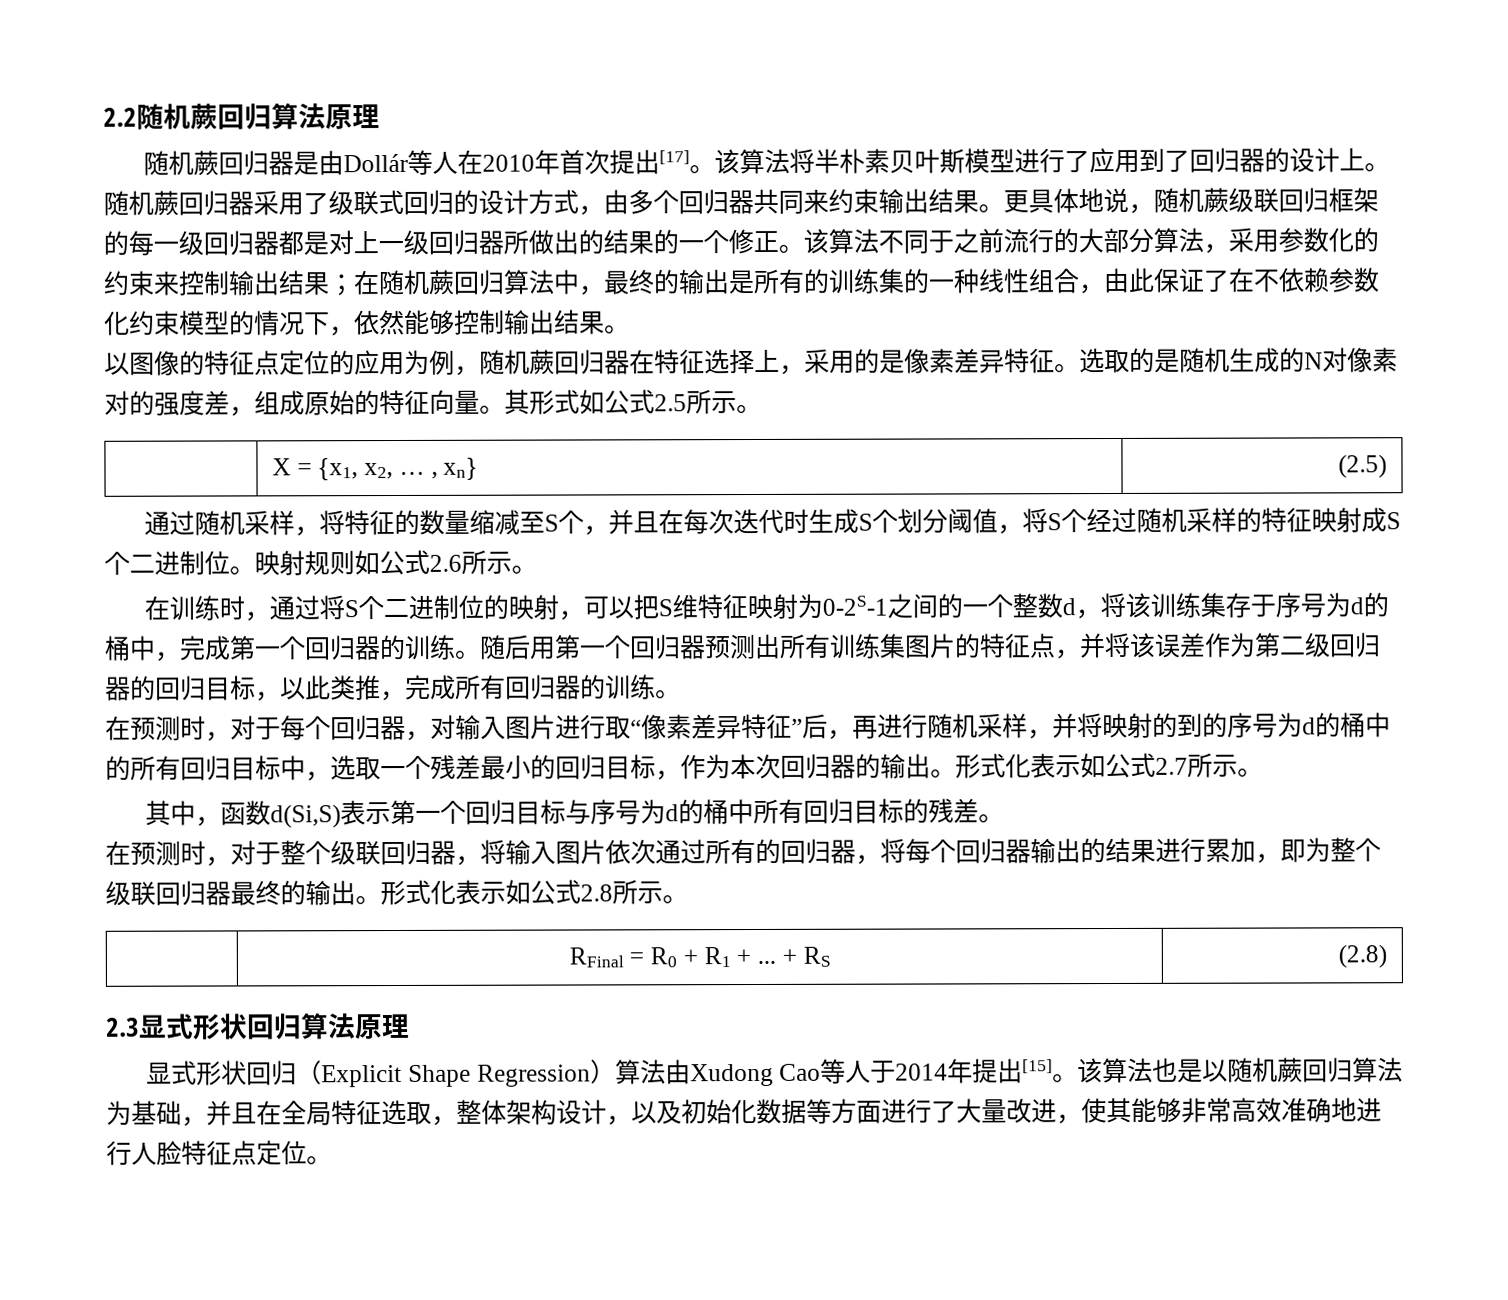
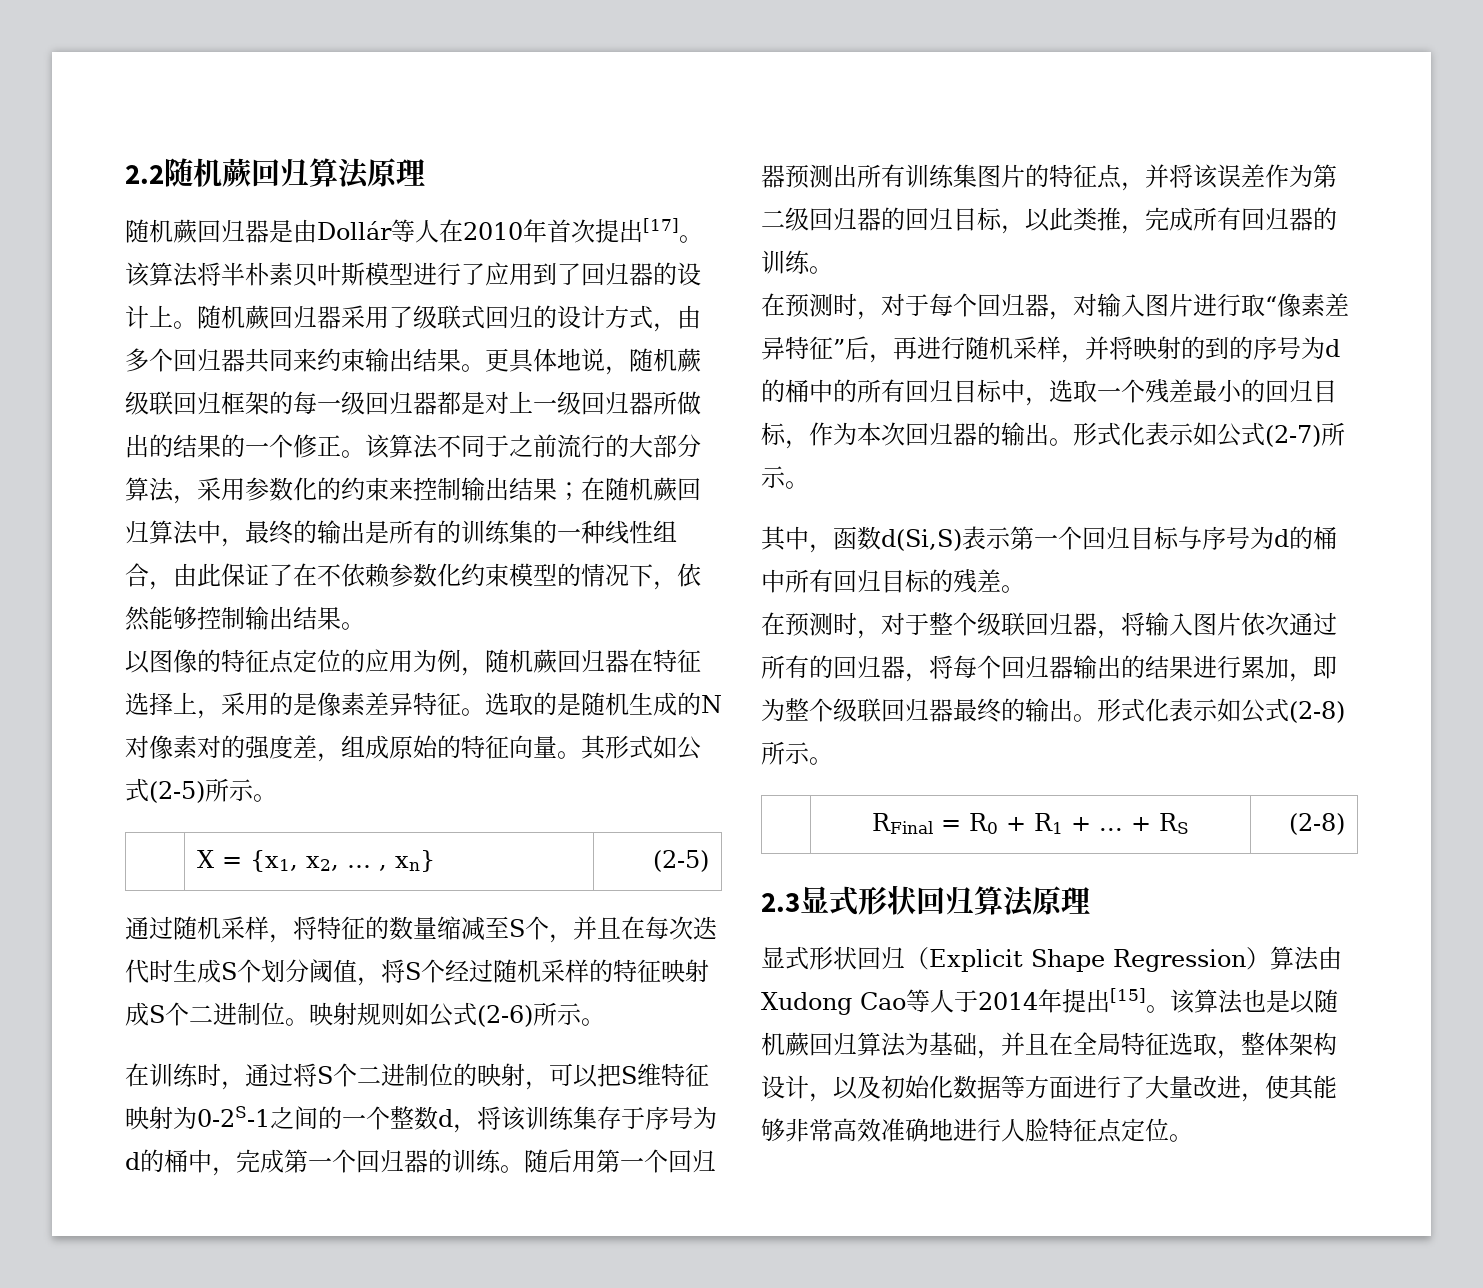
- 其形式如公式2.5所示。
+ 其形式如公式(2-5)所示。
- | X = {x1, x2, … , xn} | (2.5)
+ | X = {x1, x2, … , xn} | (2-5)
- 映射规则如公式2.6所示。
+ 映射规则如公式(2-6)所示。
- 形式化表示如公式2.7所示。
+ 形式化表示如公式(2-7)所示。
- 形式化表示如公式2.8所示。
+ 形式化表示如公式(2-8)所示。
- | RFinal = R0 + R1 + ... + RS | (2.8)
+ | RFinal = R0 + R1 + ... + RS | (2-8)

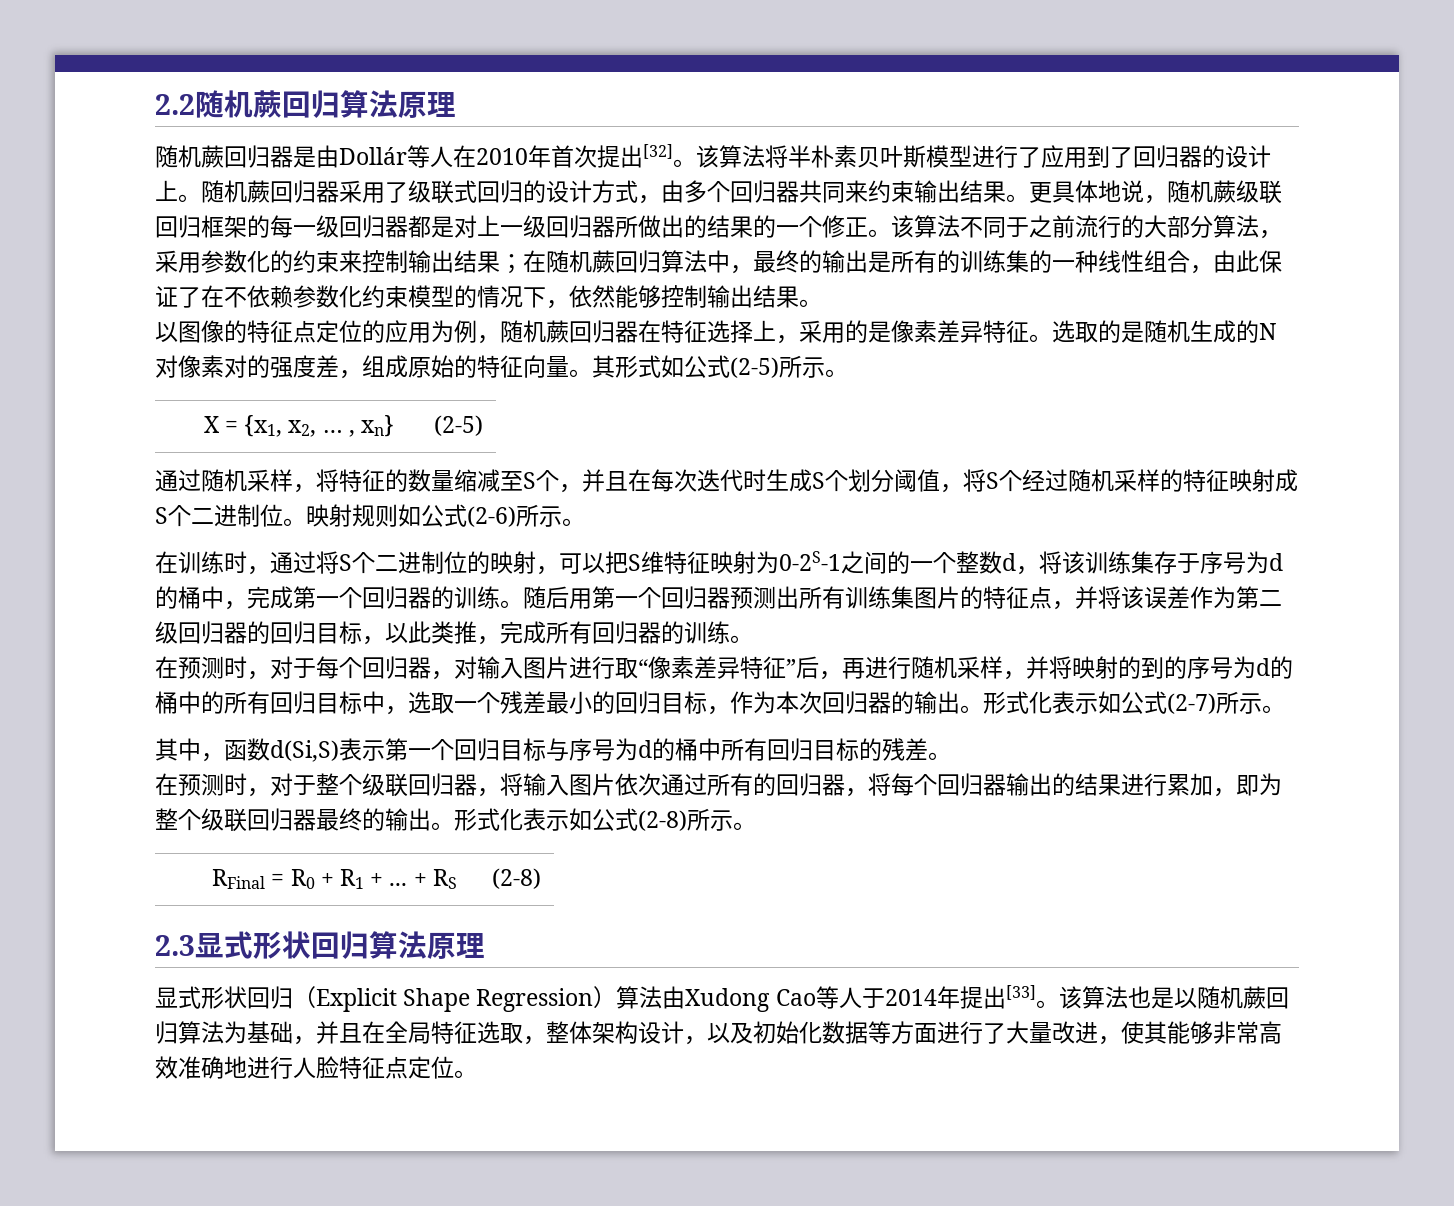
- 随机蕨回归器是由Dollár等人在2010年首次提出[17]。
+ 随机蕨回归器是由Dollár等人在2010年首次提出[32]。
- 显式形状回归（Explicit Shape Regression）算法由Xudong Cao等人于2014年提出[15]。
+ 显式形状回归（Explicit Shape Regression）算法由Xudong Cao等人于2014年提出[33]。

